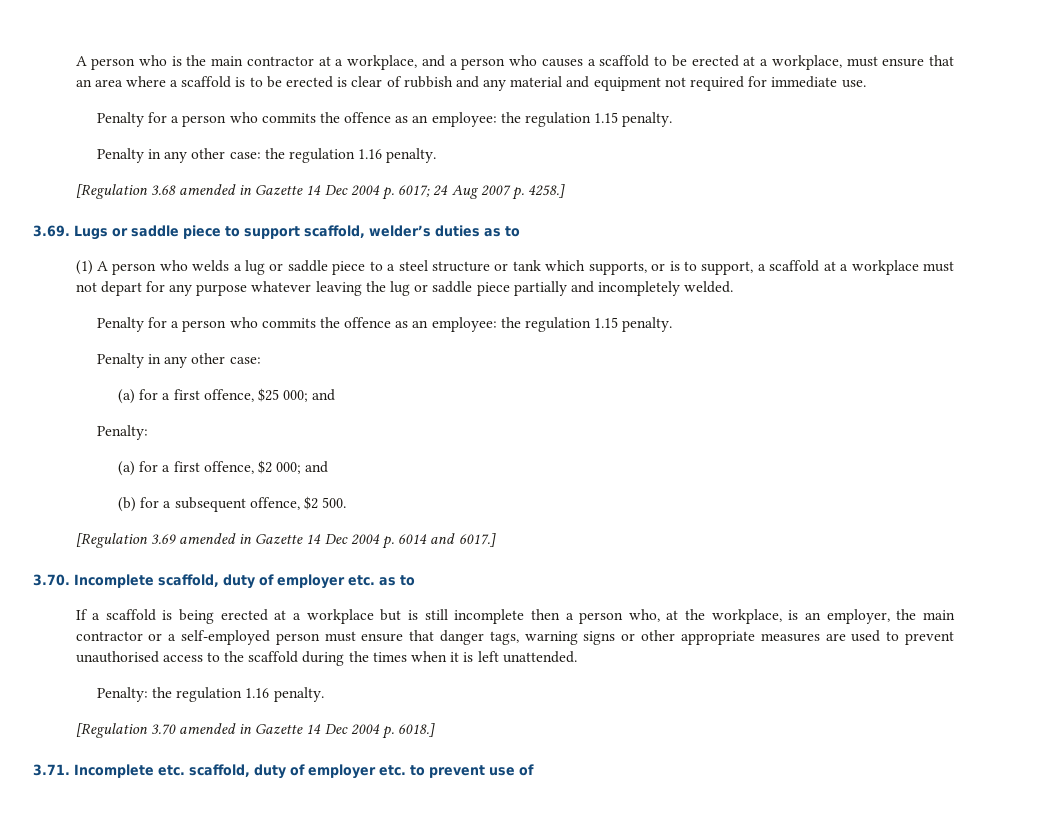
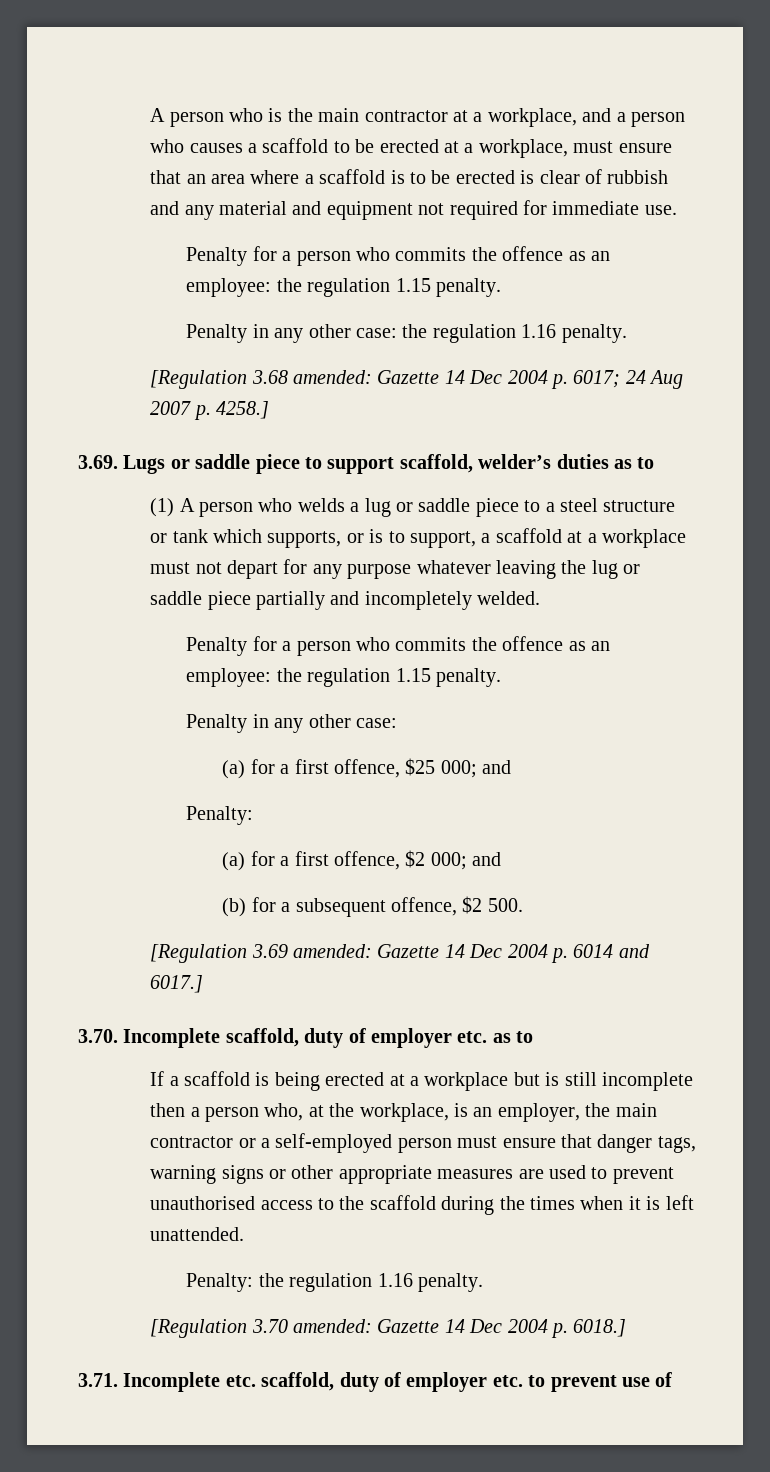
- [Regulation 3.68 amended in Gazette 14 Dec 2004 p. 6017; 24 Aug 2007 p. 4258.]
+ [Regulation 3.68 amended: Gazette 14 Dec 2004 p. 6017; 24 Aug 2007 p. 4258.]
- [Regulation 3.69 amended in Gazette 14 Dec 2004 p. 6014 and 6017.]
+ [Regulation 3.69 amended: Gazette 14 Dec 2004 p. 6014 and 6017.]
- [Regulation 3.70 amended in Gazette 14 Dec 2004 p. 6018.]
+ [Regulation 3.70 amended: Gazette 14 Dec 2004 p. 6018.]

